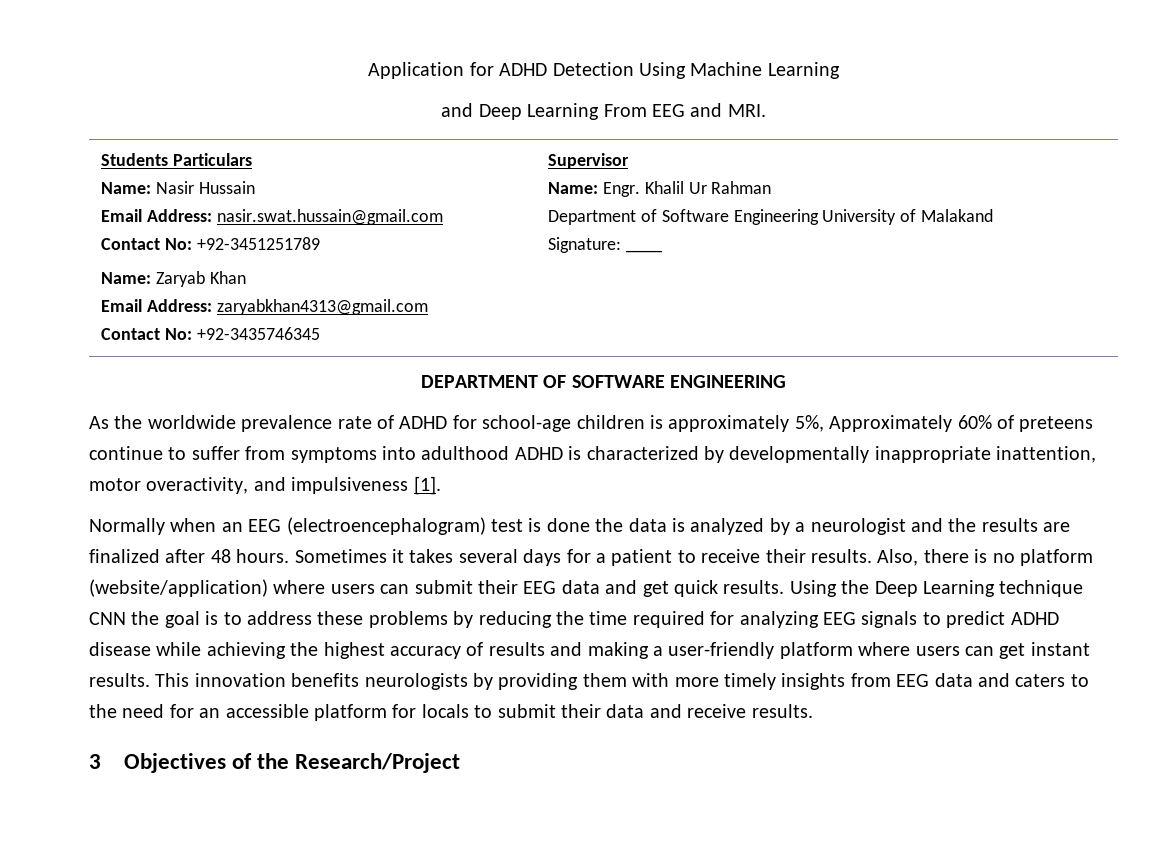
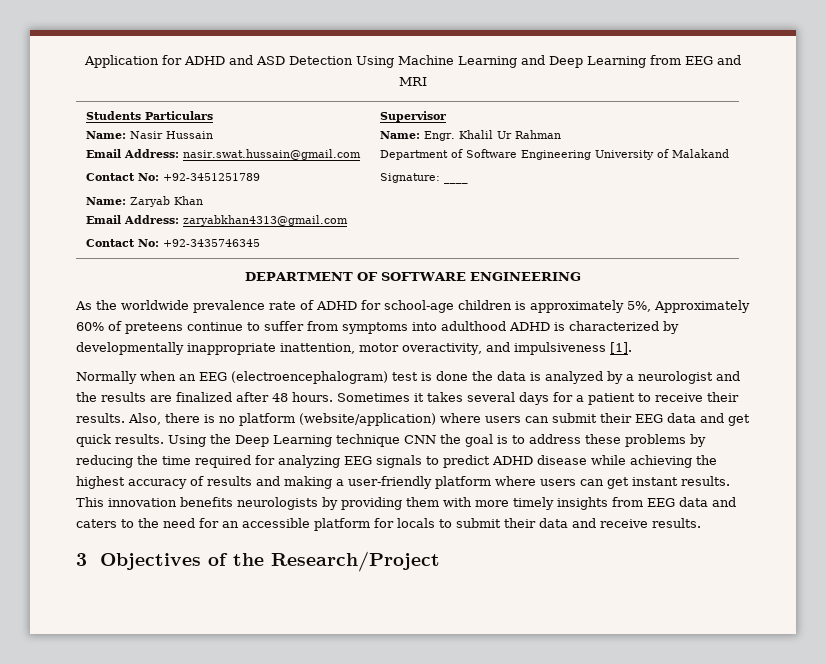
- Application for ADHD Detection Using Machine Learning
- and Deep Learning From EEG and MRI.
+ Application for ADHD and ASD Detection Using Machine Learning and Deep Learning from EEG and MRI

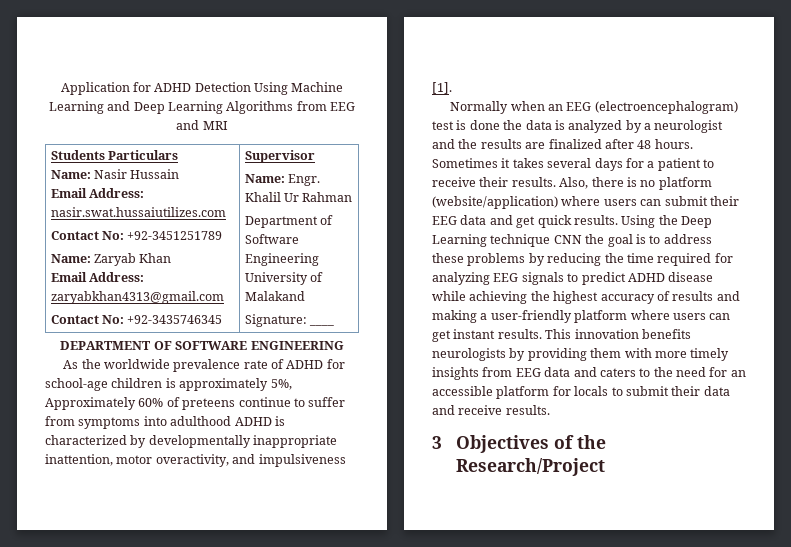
- Application for ADHD and ASD Detection Using Machine Learning and Deep Learning from EEG and MRI
+ Application for ADHD Detection Using Machine Learning and Deep Learning Algorithms from EEG and MRI
  Students Particulars
  Name: Nasir Hussain
- Email Address: nasir.swat.hussain@gmail.com
+ Email Address: nasir.swat.hussaiutilizes.com

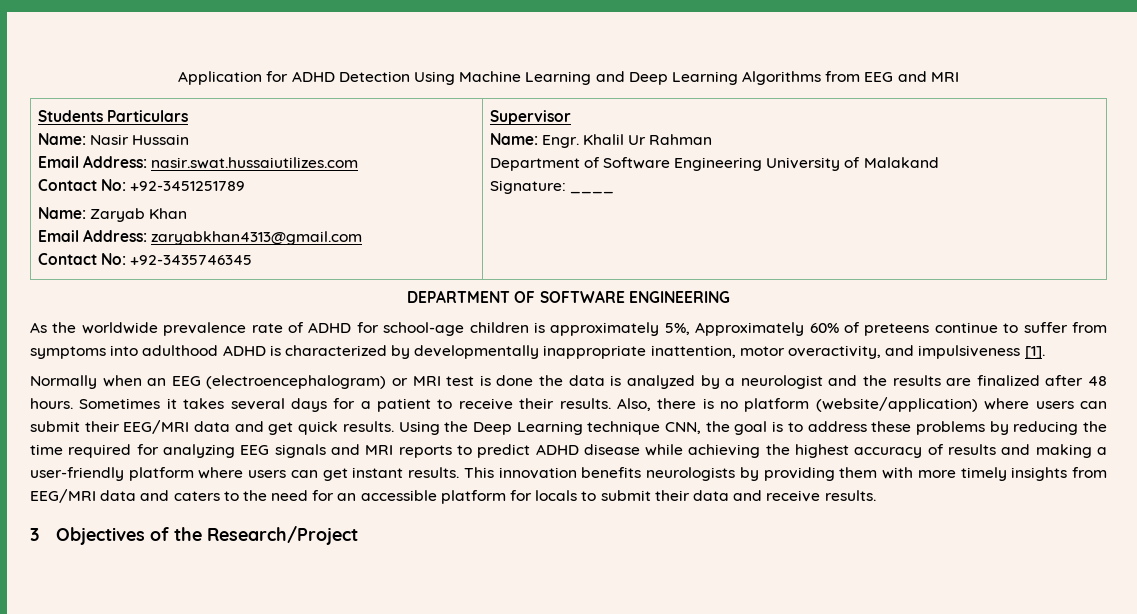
- Normally when an EEG (electroencephalogram) test is done the data is analyzed by a neurologist and the results are finalized after 48 hours.
+ Normally when an EEG (electroencephalogram) or MRI test is done the data is analyzed by a neurologist and the results are finalized after 48 hours.
- Also, there is no platform (website/application) where users can submit their EEG data and get quick results.
+ Also, there is no platform (website/application) where users can submit their EEG/MRI data and get quick results.
- Using the Deep Learning technique CNN the goal is to address these problems by reducing the time required for analyzing EEG signals to predict ADHD disease while achieving the highest accuracy of results and making a user-friendly platform where users can get instant results.
+ Using the Deep Learning technique CNN, the goal is to address these problems by reducing the time required for analyzing EEG signals and MRI reports to predict ADHD disease while achieving the highest accuracy of results and making a user-friendly platform where users can get instant results.
- This innovation benefits neurologists by providing them with more timely insights from EEG data and caters to the need for an accessible platform for locals to submit their data and receive results.
+ This innovation benefits neurologists by providing them with more timely insights from EEG/MRI data and caters to the need for an accessible platform for locals to submit their data and receive results.

